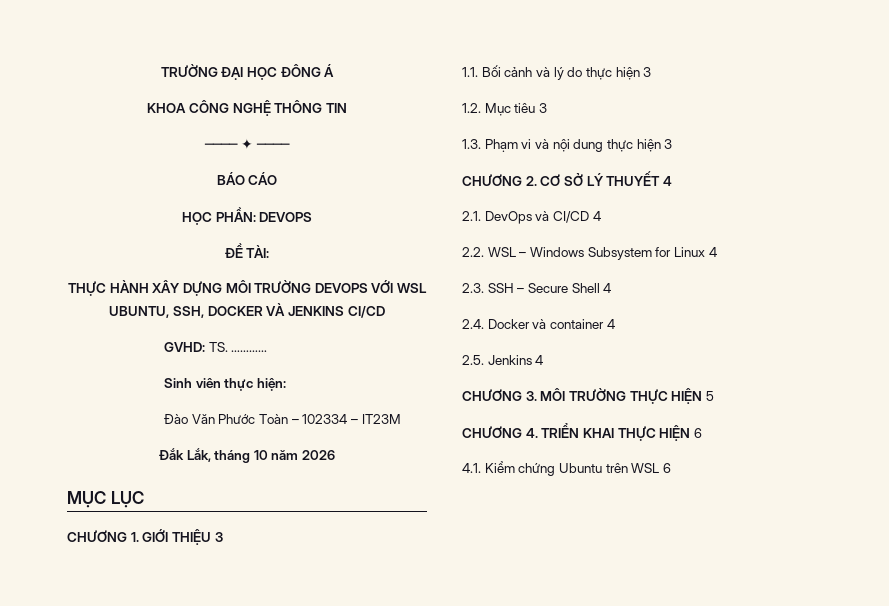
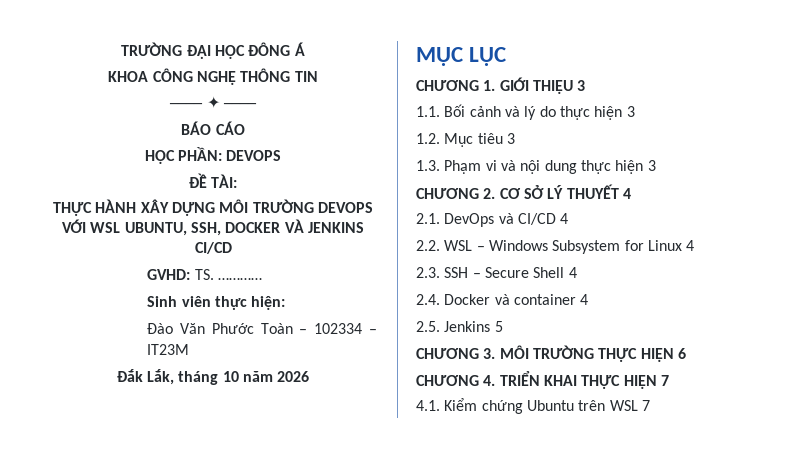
- 2.5. Jenkins 4
+ 2.5. Jenkins 5
- CHƯƠNG 3. MÔI TRƯỜNG THỰC HIỆN 5
+ CHƯƠNG 3. MÔI TRƯỜNG THỰC HIỆN 6
- CHƯƠNG 4. TRIỂN KHAI THỰC HIỆN 6
+ CHƯƠNG 4. TRIỂN KHAI THỰC HIỆN 7
- 4.1. Kiểm chứng Ubuntu trên WSL 6
+ 4.1. Kiểm chứng Ubuntu trên WSL 7

